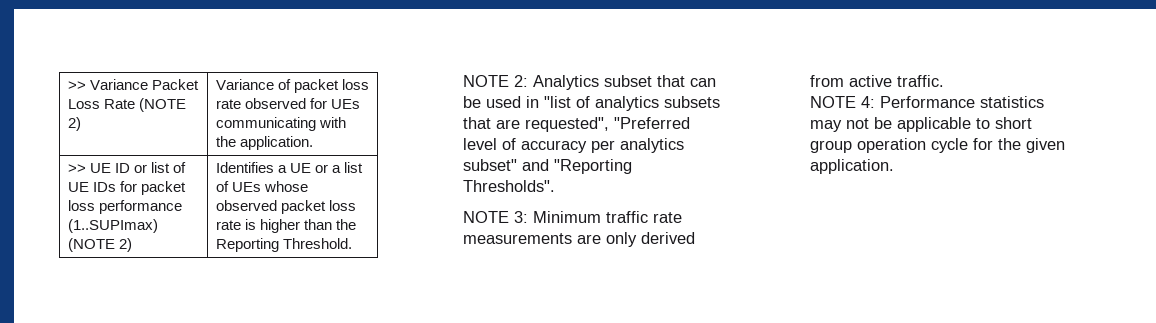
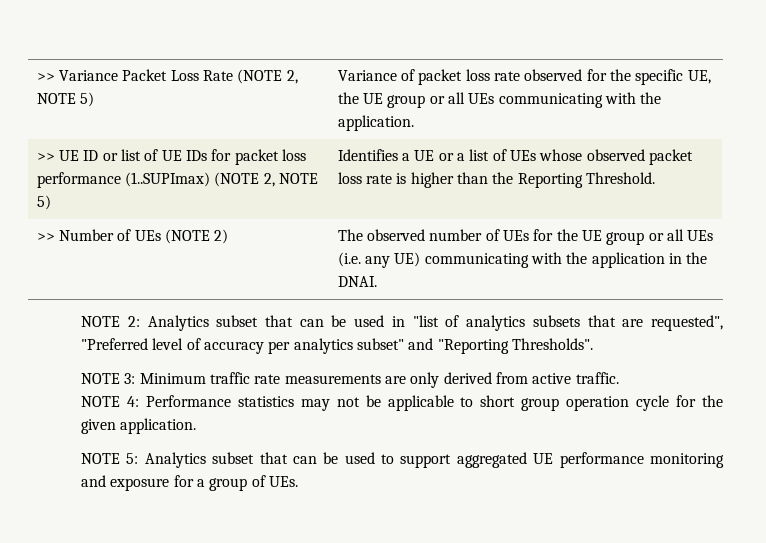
- >> Variance Packet Loss Rate (NOTE 2) | Variance of packet loss rate observed for UEs communicating with the application.
+ >> Variance Packet Loss Rate (NOTE 2, NOTE 5) | Variance of packet loss rate observed for the specific UE, the UE group or all UEs communicating with the application.
- >> UE ID or list of UE IDs for packet loss performance (1..SUPImax) (NOTE 2) | Identifies a UE or a list of UEs whose observed packet loss rate is higher than the Reporting Threshold.
+ >> UE ID or list of UE IDs for packet loss performance (1..SUPImax) (NOTE 2, NOTE 5) | Identifies a UE or a list of UEs whose observed packet loss rate is higher than the Reporting Threshold.
+ >> Number of UEs (NOTE 2) | The observed number of UEs for the UE group or all UEs (i.e. any UE) communicating with the application in the DNAI.
+ NOTE 5: Analytics subset that can be used to support aggregated UE performance monitoring and exposure for a group of UEs.

